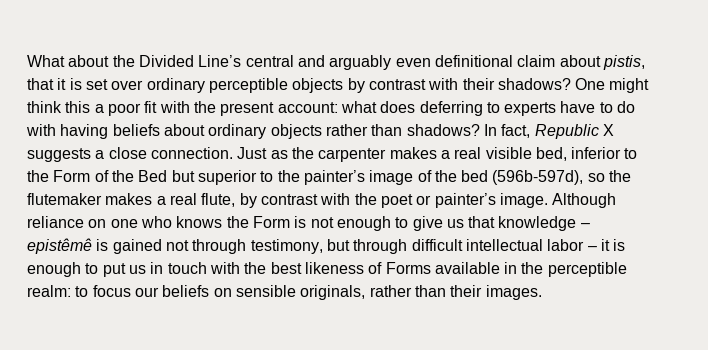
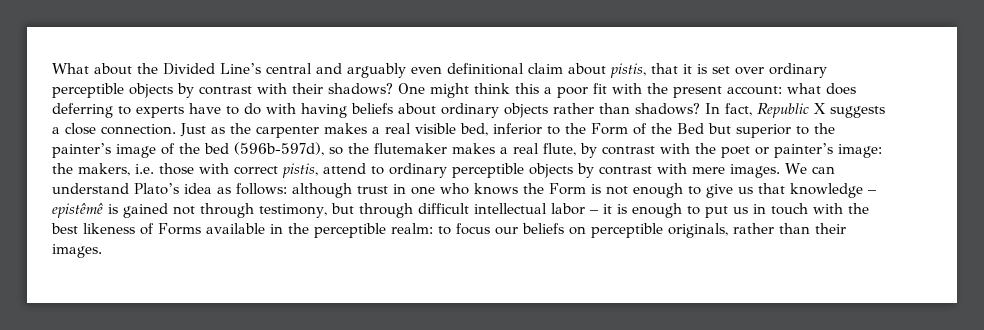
- Just as the carpenter makes a real visible bed, inferior to the Form of the Bed but superior to the painter’s image of the bed (596b-597d), so the flutemaker makes a real flute, by contrast with the poet or painter’s image. Although reliance on one who knows the Form is not enough to give us that knowledge – epistêmê is gained not through testimony, but through difficult intellectual labor – it is enough to put us in touch with the best likeness of Forms available in the perceptible realm:
+ Just as the carpenter makes a real visible bed, inferior to the Form of the Bed but superior to the painter’s image of the bed (596b-597d), so the flutemaker makes a real flute, by contrast with the poet or painter’s image: the makers, i.e. those with correct pistis, attend to ordinary perceptible objects by contrast with mere images. We can understand Plato’s idea as follows: although trust in one who knows the Form is not enough to give us that knowledge – epistêmê is gained not through testimony, but through difficult intellectual labor – it is enough to put us in touch with the best likeness of Forms available in the perceptible realm:
- to focus our beliefs on sensible originals, rather than their images.
+ to focus our beliefs on perceptible originals, rather than their images.

